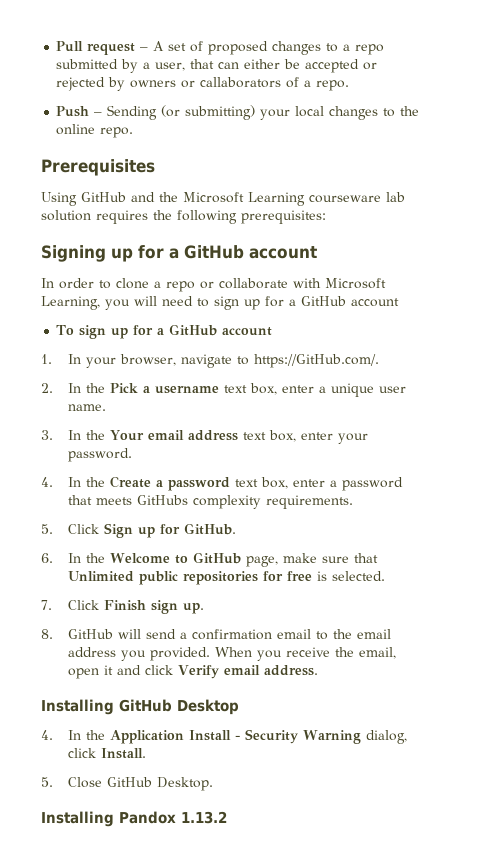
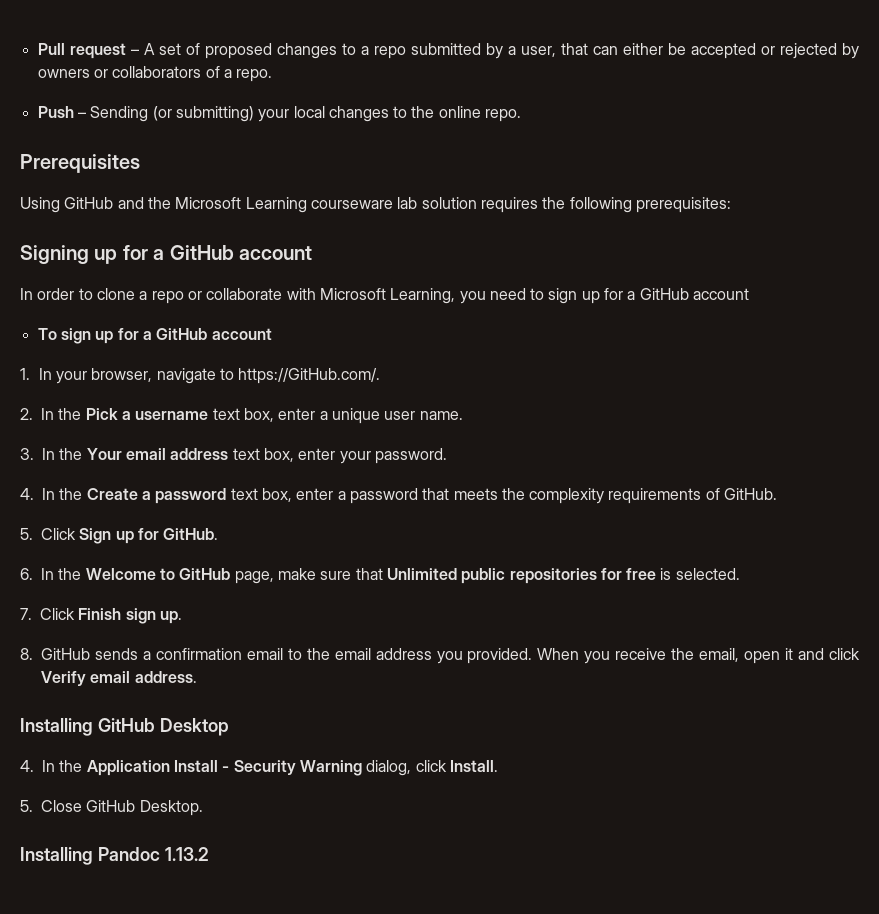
- Pull request – A set of proposed changes to a repo submitted by a user, that can either be accepted or rejected by owners or callaborators of a repo.
+ Pull request – A set of proposed changes to a repo submitted by a user, that can either be accepted or rejected by owners or collaborators of a repo.
- In order to clone a repo or collaborate with Microsoft Learning, you will need to sign up for a GitHub account
+ In order to clone a repo or collaborate with Microsoft Learning, you need to sign up for a GitHub account
- 4. In the Create a password text box, enter a password that meets GitHubs complexity requirements.
+ 4. In the Create a password text box, enter a password that meets the complexity requirements of GitHub.
- 8. GitHub will send a confirmation email to the email address you provided.
+ 8. GitHub sends a confirmation email to the email address you provided.
- Installing Pandox 1.13.2
+ Installing Pandoc 1.13.2

